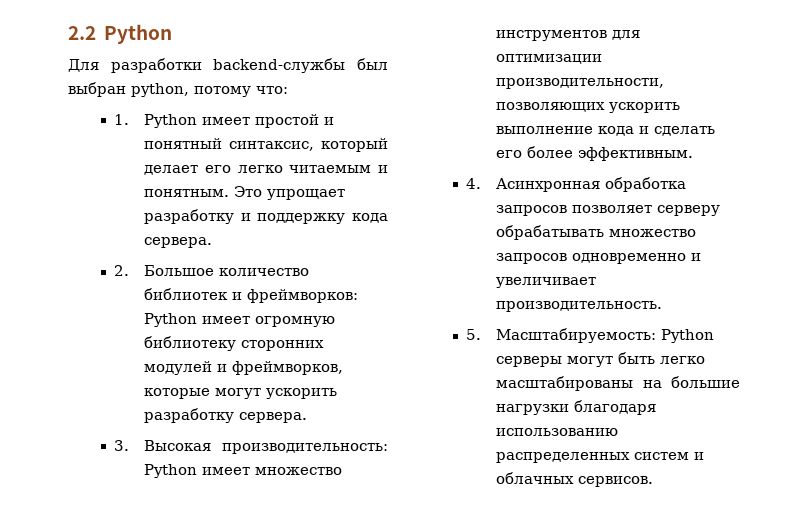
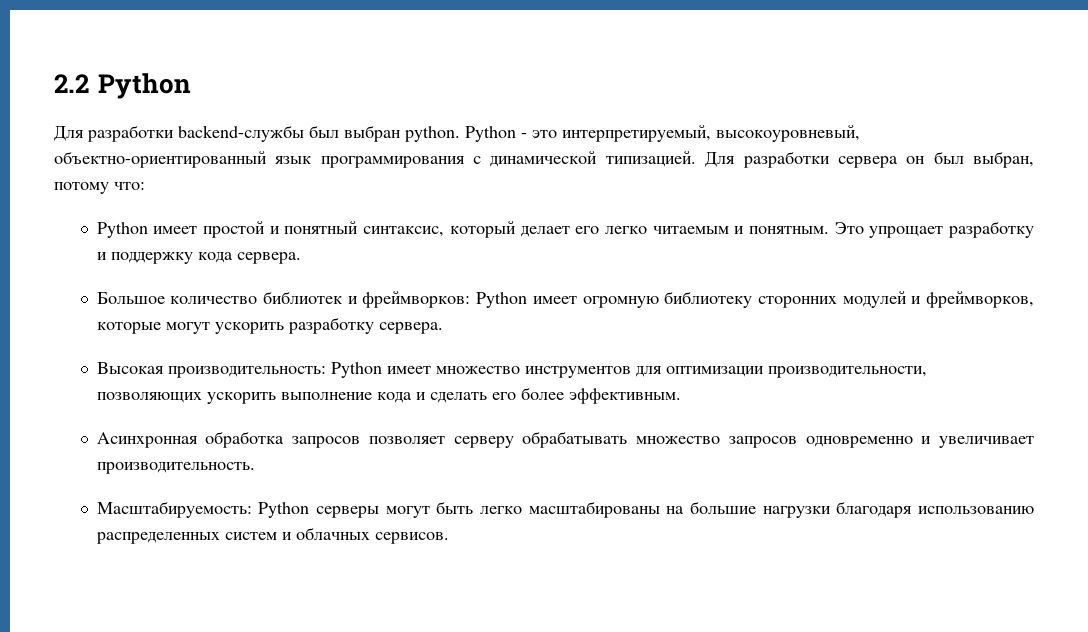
- Для разработки backend-службы был выбран python, потому что:
+ Для разработки backend-службы был выбран python. Python - это интерпретируемый, высокоуровневый, объектно-ориентированный язык программирования с динамической типизацией. Для разработки сервера он был выбран, потому что:
- 1. Python имеет простой и понятный синтаксис, который делает его легко читаемым и понятным.
+ Python имеет простой и понятный синтаксис, который делает его легко читаемым и понятным.
- 2. Большое количество библиотек и фреймворков: Python имеет огромную библиотеку сторонних модулей и фреймворков, которые могут ускорить разработку сервера.
+ Большое количество библиотек и фреймворков: Python имеет огромную библиотеку сторонних модулей и фреймворков, которые могут ускорить разработку сервера.
- 3. Высокая производительность: Python имеет множество инструментов для оптимизации производительности, позволяющих ускорить выполнение кода и сделать его более эффективным.
+ Высокая производительность: Python имеет множество инструментов для оптимизации производительности, позволяющих ускорить выполнение кода и сделать его более эффективным.
- 4. Асинхронная обработка запросов позволяет серверу обрабатывать множество запросов одновременно и увеличивает производительность.
+ Асинхронная обработка запросов позволяет серверу обрабатывать множество запросов одновременно и увеличивает производительность.
- 5. Масштабируемость: Python серверы могут быть легко масштабированы на большие нагрузки благодаря использованию распределенных систем и облачных сервисов.
+ Масштабируемость: Python серверы могут быть легко масштабированы на большие нагрузки благодаря использованию распределенных систем и облачных сервисов.

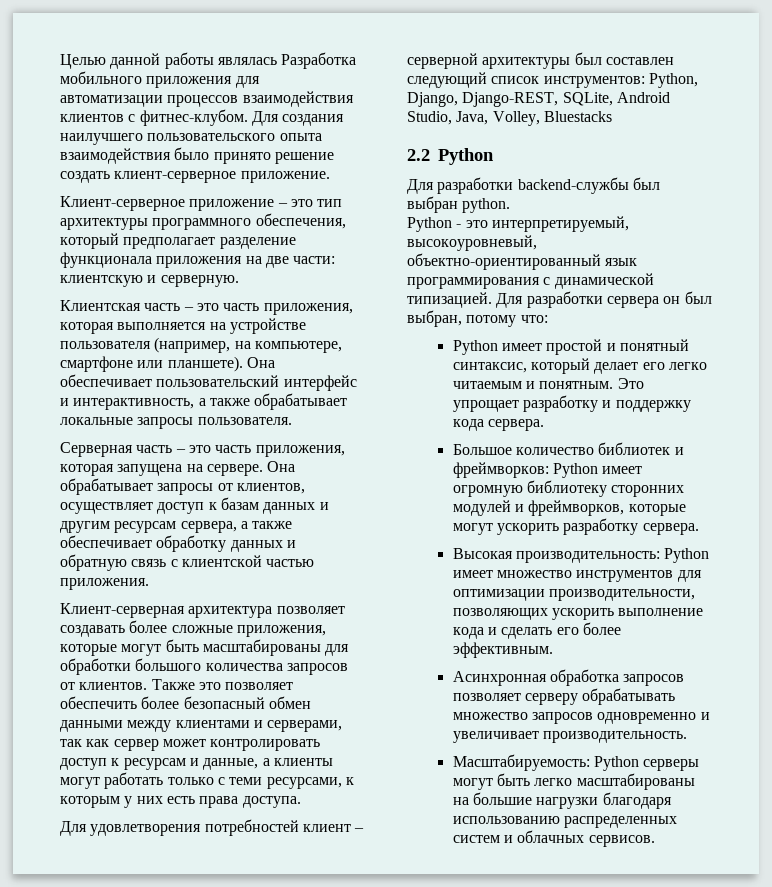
+ Целью данной работы являлась Разработка мобильного приложения для автоматизации процессов взаимодействия клиентов с фитнес-клубом. Для создания наилучшего пользовательского опыта взаимодействия было принято решение создать клиент-серверное приложение.
+ Клиент-серверное приложение – это тип архитектуры программного обеспечения, который предполагает разделение функционала приложения на две части: клиентскую и серверную.
+ Клиентская часть – это часть приложения, которая выполняется на устройстве пользователя (например, на компьютере, смартфоне или планшете). Она обеспечивает пользовательский интерфейс и интерактивность, а также обрабатывает локальные запросы пользователя.
+ Серверная часть – это часть приложения, которая запущена на сервере. Она обрабатывает запросы от клиентов, осуществляет доступ к базам данных и другим ресурсам сервера, а также обеспечивает обработку данных и обратную связь с клиентской частью приложения.
+ Клиент-серверная архитектура позволяет создавать более сложные приложения, которые могут быть масштабированы для обработки большого количества запросов от клиентов. Также это позволяет обеспечить более безопасный обмен данными между клиентами и серверами, так как сервер может контролировать доступ к ресурсам и данные, а клиенты могут работать только с теми ресурсами, к которым у них есть права доступа.
+ Для удовлетворения потребностей клиент – серверной архитектуры был составлен следующий список инструментов: Python, Django, Django-REST, SQLite, Android Studio, Java, Volley, Bluestacks
- Для разработки backend-службы был выбран python. Python - это интерпретируемый, высокоуровневый, объектно-ориентированный язык программирования с динамической типизацией.
+ Для разработки backend-службы был выбран python.
+ Python - это интерпретируемый, высокоуровневый, объектно-ориентированный язык программирования с динамической типизацией.

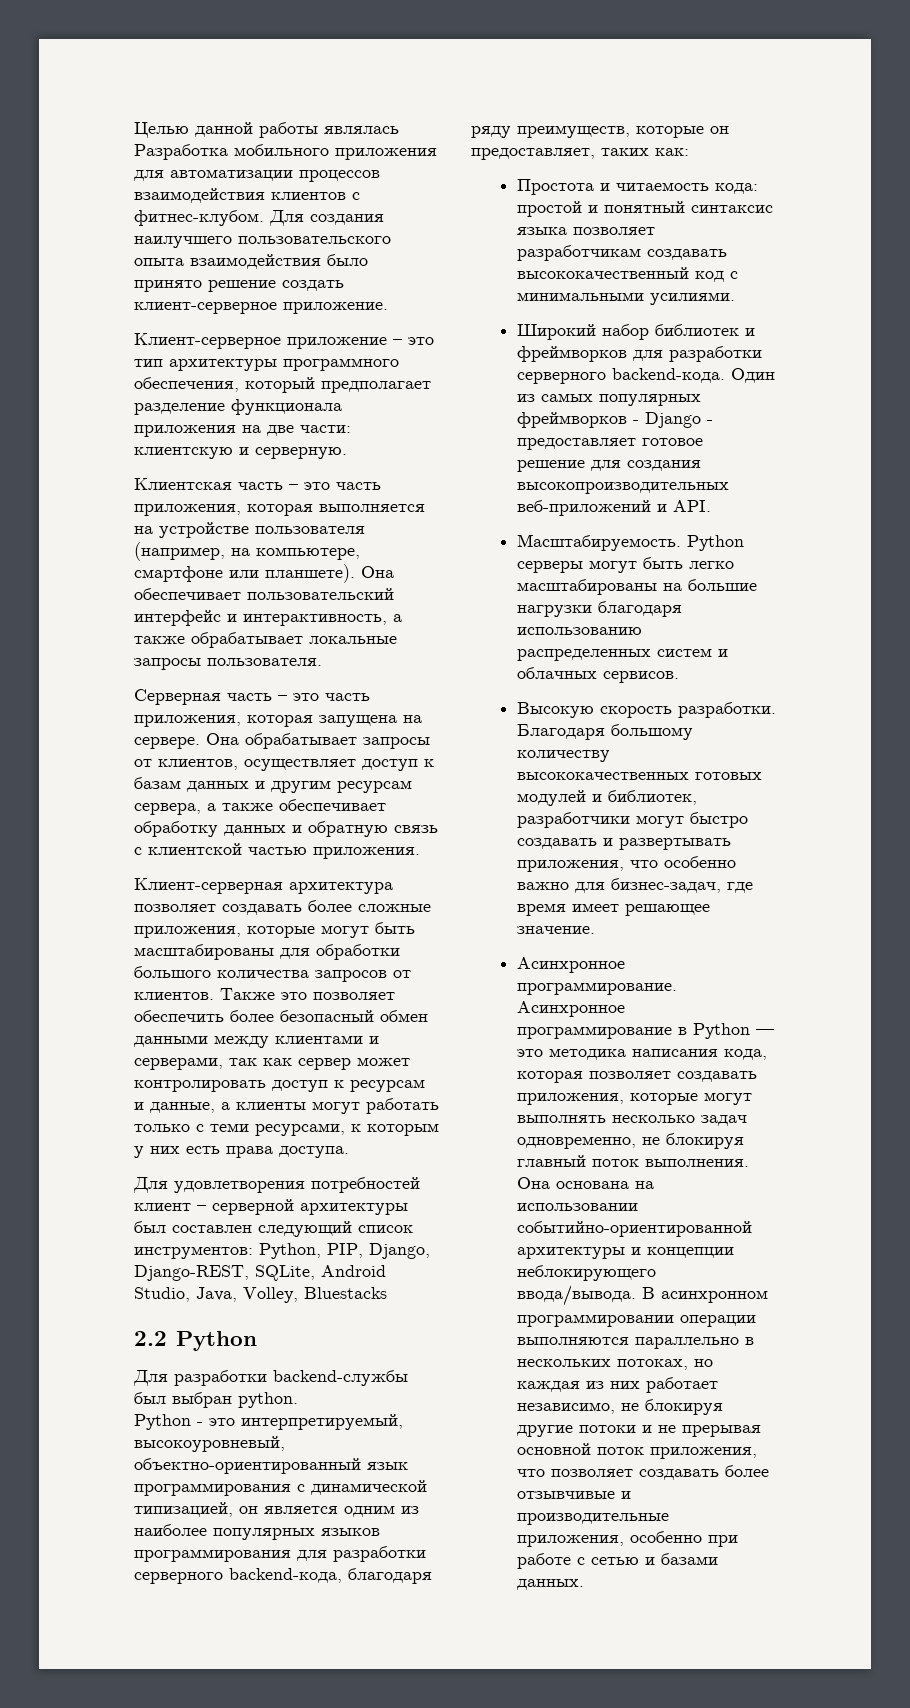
- Для удовлетворения потребностей клиент – серверной архитектуры был составлен следующий список инструментов: Python, Django, Django-REST, SQLite, Android Studio, Java, Volley, Bluestacks
+ Для удовлетворения потребностей клиент – серверной архитектуры был составлен следующий список инструментов: Python, PIP, Django, Django-REST, SQLite, Android Studio, Java, Volley, Bluestacks
- Python - это интерпретируемый, высокоуровневый, объектно-ориентированный язык программирования с динамической типизацией. Для разработки сервера он был выбран, потому что:
- Python имеет простой и понятный синтаксис, который делает его легко читаемым и понятным. Это упрощает разработку и поддержку кода сервера.
- Большое количество библиотек и фреймворков: Python имеет огромную библиотеку сторонних модулей и фреймворков, которые могут ускорить разработку сервера.
- Высокая производительность: Python имеет множество инструментов для оптимизации производительности, позволяющих ускорить выполнение кода и сделать его более эффективным.
- Асинхронная обработка запросов позволяет серверу обрабатывать множество запросов одновременно и увеличивает производительность.
- Масштабируемость: Python серверы могут быть легко масштабированы на большие нагрузки благодаря использованию распределенных систем и облачных сервисов.
+ Python - это интерпретируемый, высокоуровневый, объектно-ориентированный язык программирования с динамической типизацией, он является одним из наиболее популярных языков программирования для разработки серверного backend-кода, благодаря ряду преимуществ, которые он предоставляет, таких как:
+ Простота и читаемость кода: простой и понятный синтаксис языка позволяет разработчикам создавать высококачественный код с минимальными усилиями.
+ Широкий набор библиотек и фреймворков для разработки серверного backend-кода. Один из самых популярных фреймворков - Django - предоставляет готовое решение для создания высокопроизводительных веб-приложений и API.
+ Масштабируемость. Python серверы могут быть легко масштабированы на большие нагрузки благодаря использованию распределенных систем и облачных сервисов.
+ Высокую скорость разработки. Благодаря большому количеству высококачественных готовых модулей и библиотек, разработчики могут быстро создавать и развертывать приложения, что особенно важно для бизнес-задач, где время имеет решающее значение.
+ Асинхронное программирование. Асинхронное программирование в Python — это методика написания кода, которая позволяет создавать приложения, которые могут выполнять несколько задач одновременно, не блокируя главный поток выполнения. Она основана на использовании событийно-ориентированной архитектуры и концепции неблокирующего ввода/вывода. В асинхронном программировании операции выполняются параллельно в нескольких потоках, но каждая из них работает независимо, не блокируя другие потоки и не прерывая основной поток приложения, что позволяет создавать более отзывчивые и производительные приложения, особенно при работе с сетью и базами данных.

